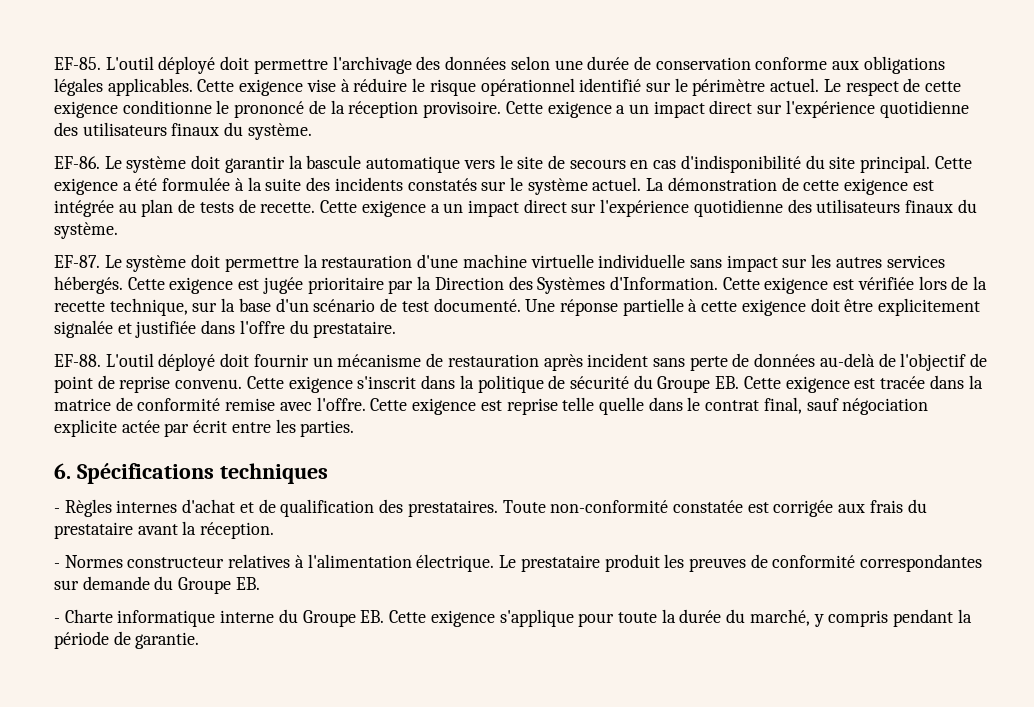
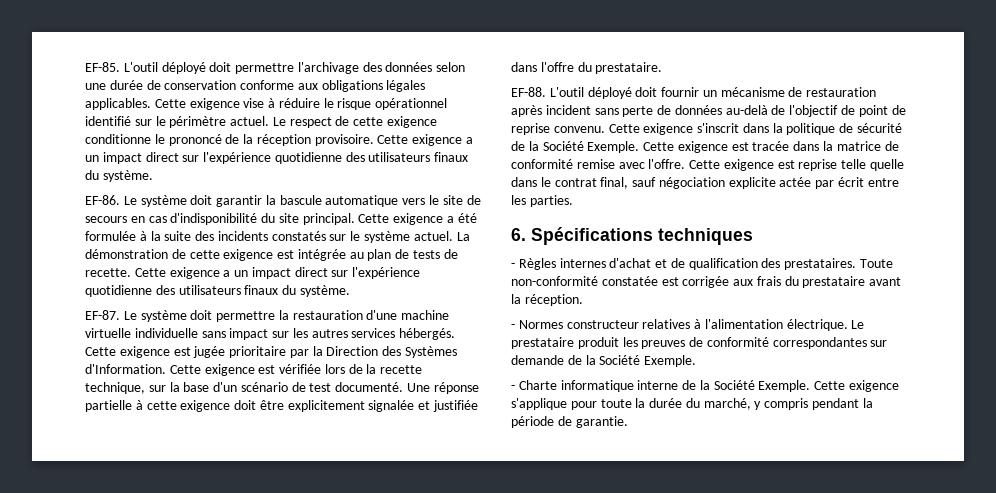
- Cette exigence s'inscrit dans la politique de sécurité du Groupe EB. Cette exigence est tracée dans la matrice de conformité remise avec l'offre.
+ Cette exigence s'inscrit dans la politique de sécurité de la Société Exemple. Cette exigence est tracée dans la matrice de conformité remise avec l'offre.
- Le prestataire produit les preuves de conformité correspondantes sur demande du Groupe EB.
+ Le prestataire produit les preuves de conformité correspondantes sur demande de la Société Exemple.
- - Charte informatique interne du Groupe EB. Cette exigence s'applique pour toute la durée du marché, y compris pendant la période de garantie.
+ - Charte informatique interne de la Société Exemple. Cette exigence s'applique pour toute la durée du marché, y compris pendant la période de garantie.

